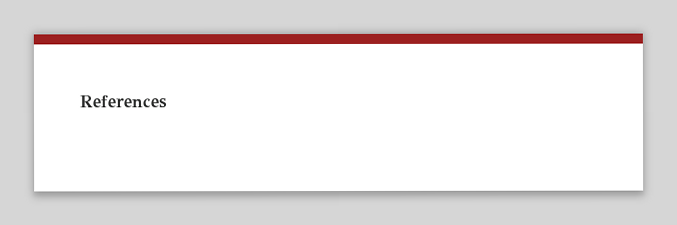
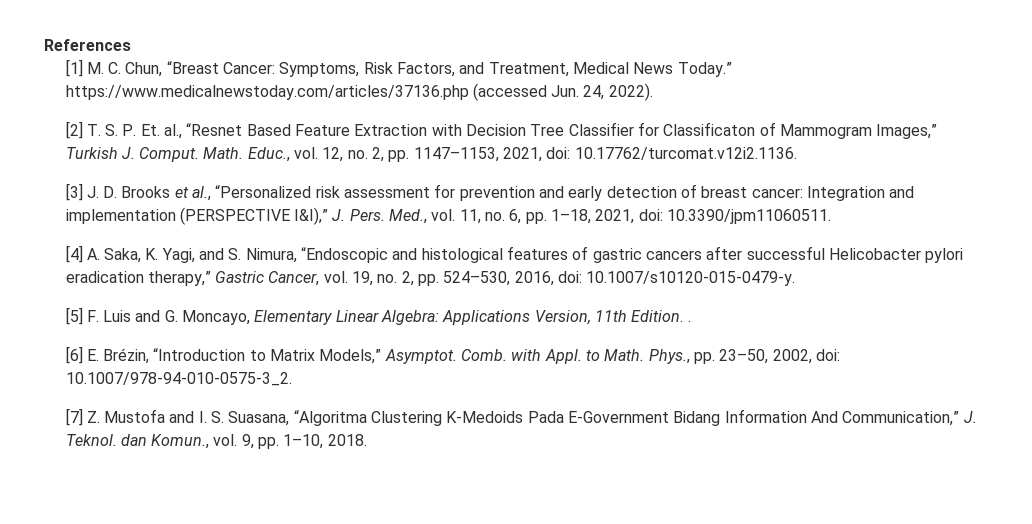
+ [1] M. C. Chun, “Breast Cancer: Symptoms, Risk Factors, and Treatment, Medical News Today.” https://www.medicalnewstoday.com/articles/37136.php (accessed Jun. 24, 2022).
+ [2] T. S. P. Et. al., “Resnet Based Feature Extraction with Decision Tree Classifier for Classificaton of Mammogram Images,” Turkish J. Comput. Math. Educ., vol. 12, no. 2, pp. 1147–1153, 2021, doi: 10.17762/turcomat.v12i2.1136.
+ [3] J. D. Brooks et al., “Personalized risk assessment for prevention and early detection of breast cancer: Integration and implementation (PERSPECTIVE I&I),” J. Pers. Med., vol. 11, no. 6, pp. 1–18, 2021, doi: 10.3390/jpm11060511.
+ [4] A. Saka, K. Yagi, and S. Nimura, “Endoscopic and histological features of gastric cancers after successful Helicobacter pylori eradication therapy,” Gastric Cancer, vol. 19, no. 2, pp. 524–530, 2016, doi: 10.1007/s10120-015-0479-y.
+ [5] F. Luis and G. Moncayo, Elementary Linear Algebra: Applications Version, 11th Edition. .
+ [6] E. Brézin, “Introduction to Matrix Models,” Asymptot. Comb. with Appl. to Math. Phys., pp. 23–50, 2002, doi: 10.1007/978-94-010-0575-3_2.
+ [7] Z. Mustofa and I. S. Suasana, “Algoritma Clustering K-Medoids Pada E-Government Bidang Information And Communication,” J. Teknol. dan Komun., vol. 9, pp. 1–10, 2018.

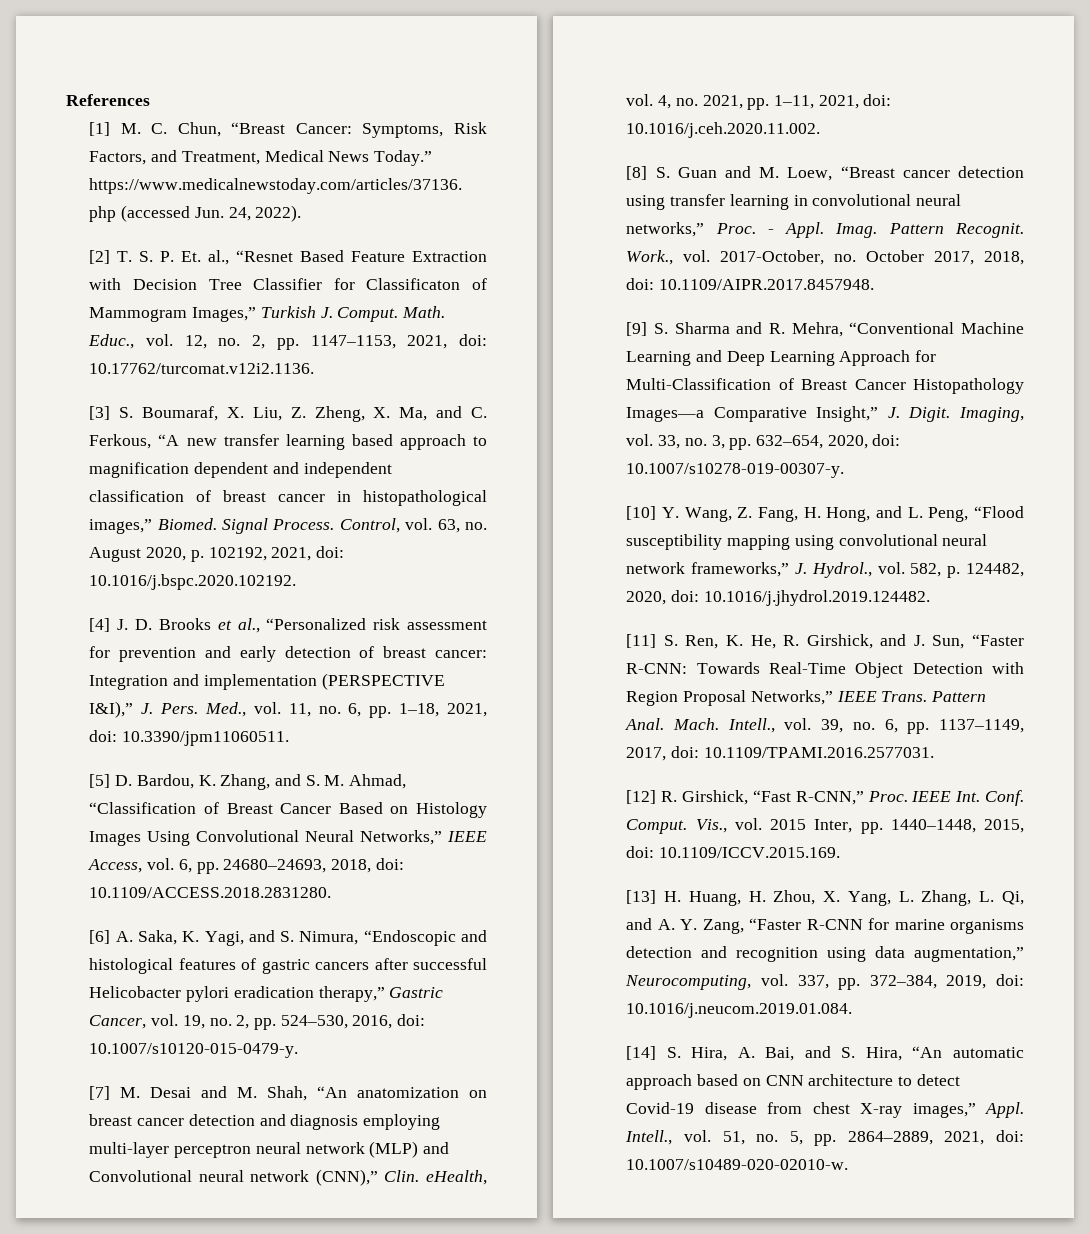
- [3] J. D. Brooks et al., “Personalized risk assessment for prevention and early detection of breast cancer: Integration and implementation (PERSPECTIVE I&I),” J. Pers.
+ [3] S. Boumaraf, X. Liu, Z. Zheng, X. Ma, and C. Ferkous, “A new transfer learning based approach to magnification dependent and independent classification of breast cancer in histopathological images,” Biomed. Signal Process. Control, vol. 63, no. August 2020, p. 102192, 2021, doi: 10.1016/j.bspc.2020.102192.
+ [4] J. D. Brooks et al., “Personalized risk assessment for prevention and early detection of breast cancer: Integration and implementation (PERSPECTIVE I&I),” J. Pers.
- [4] A. Saka, K. Yagi, and S. Nimura, “Endoscopic and histological features of gastric cancers after successful Helicobacter pylori eradication therapy,” Gastric Cancer, vol. 19, no. 2, pp. 524–530, 2016, doi: 10.1007/s10120-015-0479-y.
+ [5] D. Bardou, K. Zhang, and S. M. Ahmad, “Classification of Breast Cancer Based on Histology Images Using Convolutional Neural Networks,” IEEE Access, vol. 6, pp. 24680–24693, 2018, doi: 10.1109/ACCESS.2018.2831280.
+ [6] A. Saka, K. Yagi, and S. Nimura, “Endoscopic and histological features of gastric cancers after successful Helicobacter pylori eradication therapy,” Gastric Cancer, vol. 19, no. 2, pp. 524–530, 2016, doi: 10.1007/s10120-015-0479-y.
- [5] F. Luis and G. Moncayo, Elementary Linear Algebra: Applications Version, 11th Edition. .
- [6] E. Brézin, “Introduction to Matrix Models,” Asymptot. Comb. with Appl. to Math. Phys., pp. 23–50, 2002, doi: 10.1007/978-94-010-0575-3_2.
- [7] Z. Mustofa and I. S. Suasana, “Algoritma Clustering K-Medoids Pada E-Government Bidang Information And Communication,” J. Teknol. dan Komun., vol. 9, pp. 1–10, 2018.
+ [7] M. Desai and M. Shah, “An anatomization on breast cancer detection and diagnosis employing multi-layer perceptron neural network (MLP) and Convolutional neural network (CNN),” Clin. eHealth, vol. 4, no. 2021, pp. 1–11, 2021, doi: 10.1016/j.ceh.2020.11.002.
+ [8] S. Guan and M. Loew, “Breast cancer detection using transfer learning in convolutional neural networks,” Proc. - Appl. Imag. Pattern Recognit. Work., vol. 2017-October, no. October 2017, 2018, doi: 10.1109/AIPR.2017.8457948.
+ [9] S. Sharma and R. Mehra, “Conventional Machine Learning and Deep Learning Approach for Multi-Classification of Breast Cancer Histopathology Images—a Comparative Insight,” J. Digit. Imaging, vol. 33, no. 3, pp. 632–654, 2020, doi: 10.1007/s10278-019-00307-y.
+ [10] Y. Wang, Z. Fang, H. Hong, and L. Peng, “Flood susceptibility mapping using convolutional neural network frameworks,” J. Hydrol., vol. 582, p. 124482, 2020, doi: 10.1016/j.jhydrol.2019.124482.
+ [11] S. Ren, K. He, R. Girshick, and J. Sun, “Faster R-CNN: Towards Real-Time Object Detection with Region Proposal Networks,” IEEE Trans. Pattern Anal. Mach. Intell., vol. 39, no. 6, pp. 1137–1149, 2017, doi: 10.1109/TPAMI.2016.2577031.
+ [12] R. Girshick, “Fast R-CNN,” Proc. IEEE Int. Conf. Comput. Vis., vol. 2015 Inter, pp. 1440–1448, 2015, doi: 10.1109/ICCV.2015.169.
+ [13] H. Huang, H. Zhou, X. Yang, L. Zhang, L. Qi, and A. Y. Zang, “Faster R-CNN for marine organisms detection and recognition using data augmentation,” Neurocomputing, vol. 337, pp. 372–384, 2019, doi: 10.1016/j.neucom.2019.01.084.
+ [14] S. Hira, A. Bai, and S. Hira, “An automatic approach based on CNN architecture to detect Covid-19 disease from chest X-ray images,” Appl. Intell., vol. 51, no. 5, pp. 2864–2889, 2021, doi: 10.1007/s10489-020-02010-w.

